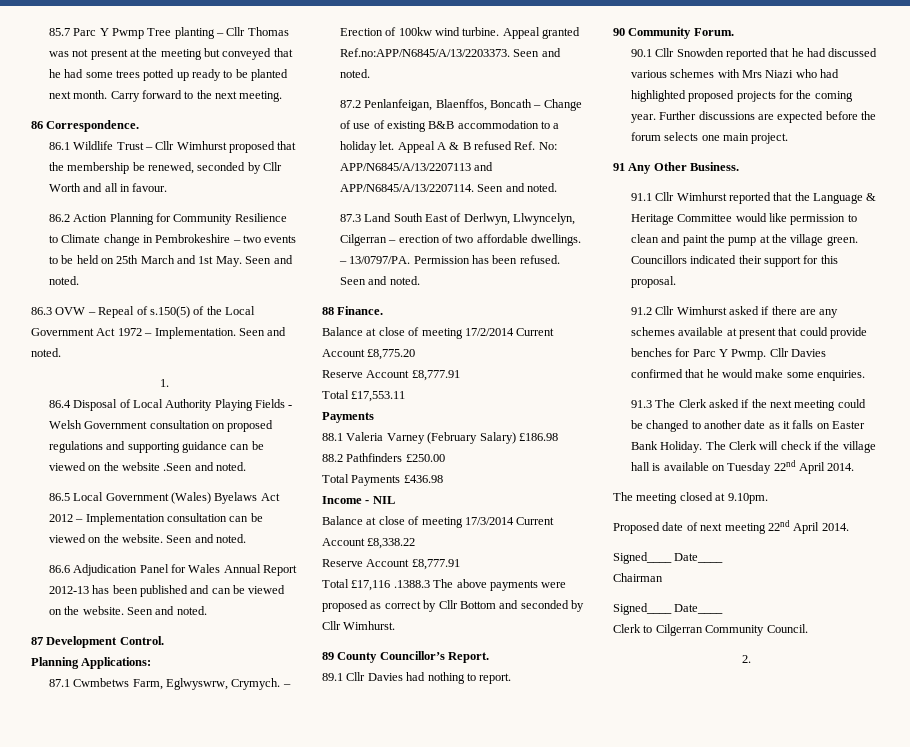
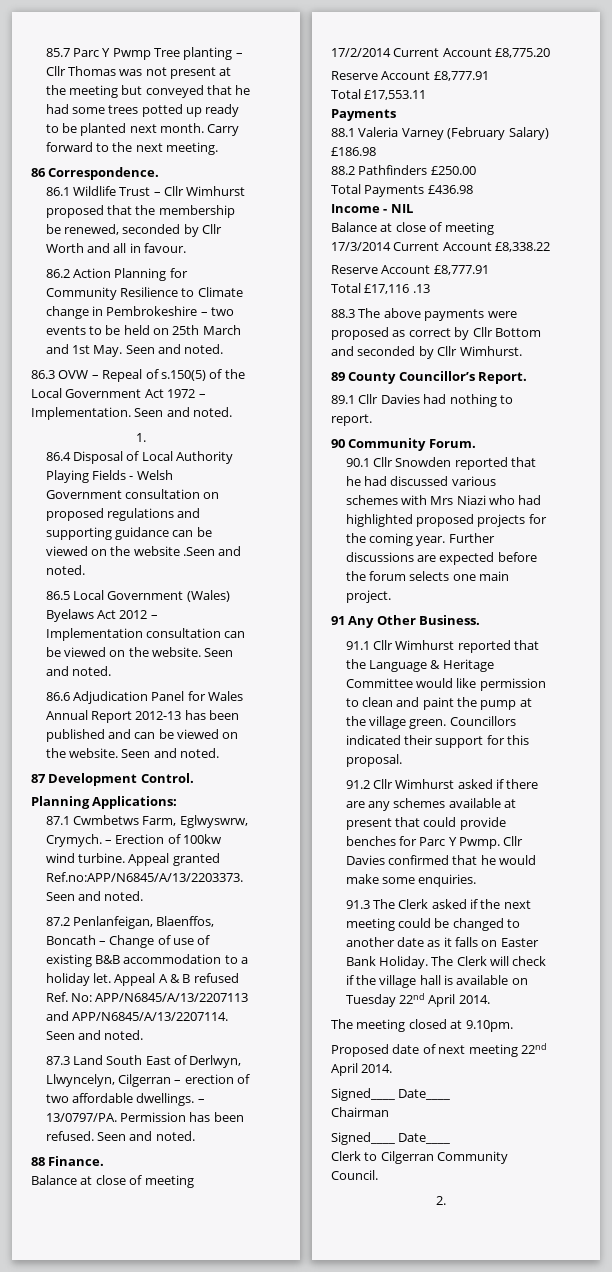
- Total £17,116 .1388.3 The above payments were proposed as correct by Cllr Bottom and seconded by Cllr Wimhurst.
+ Total £17,116 .13
+ 88.3 The above payments were proposed as correct by Cllr Bottom and seconded by Cllr Wimhurst.

